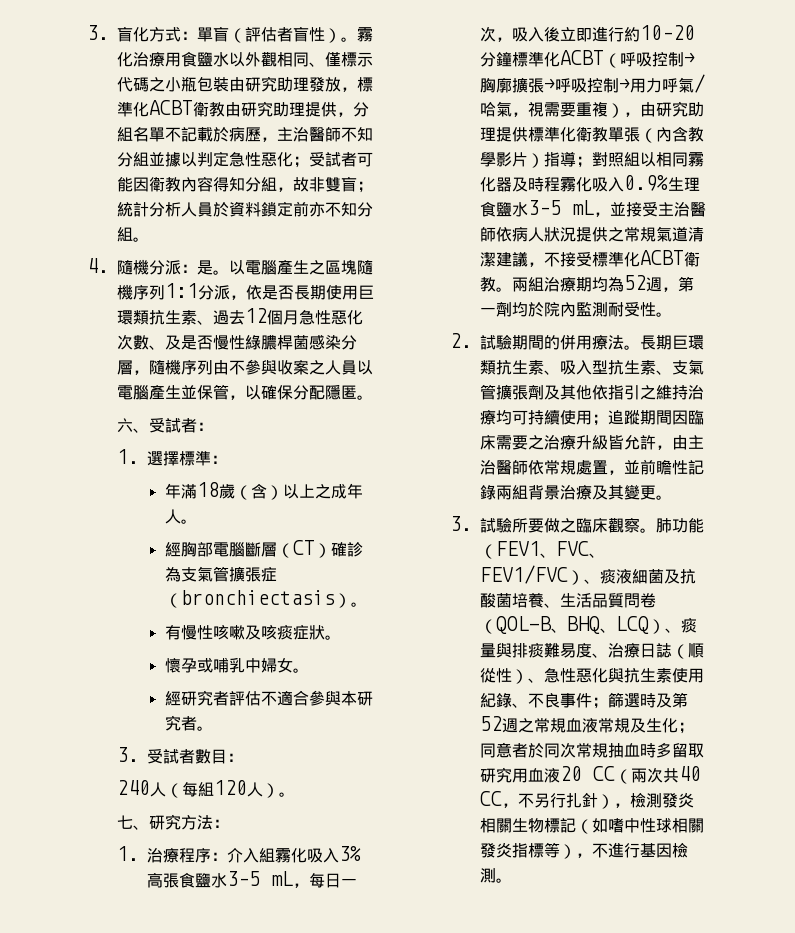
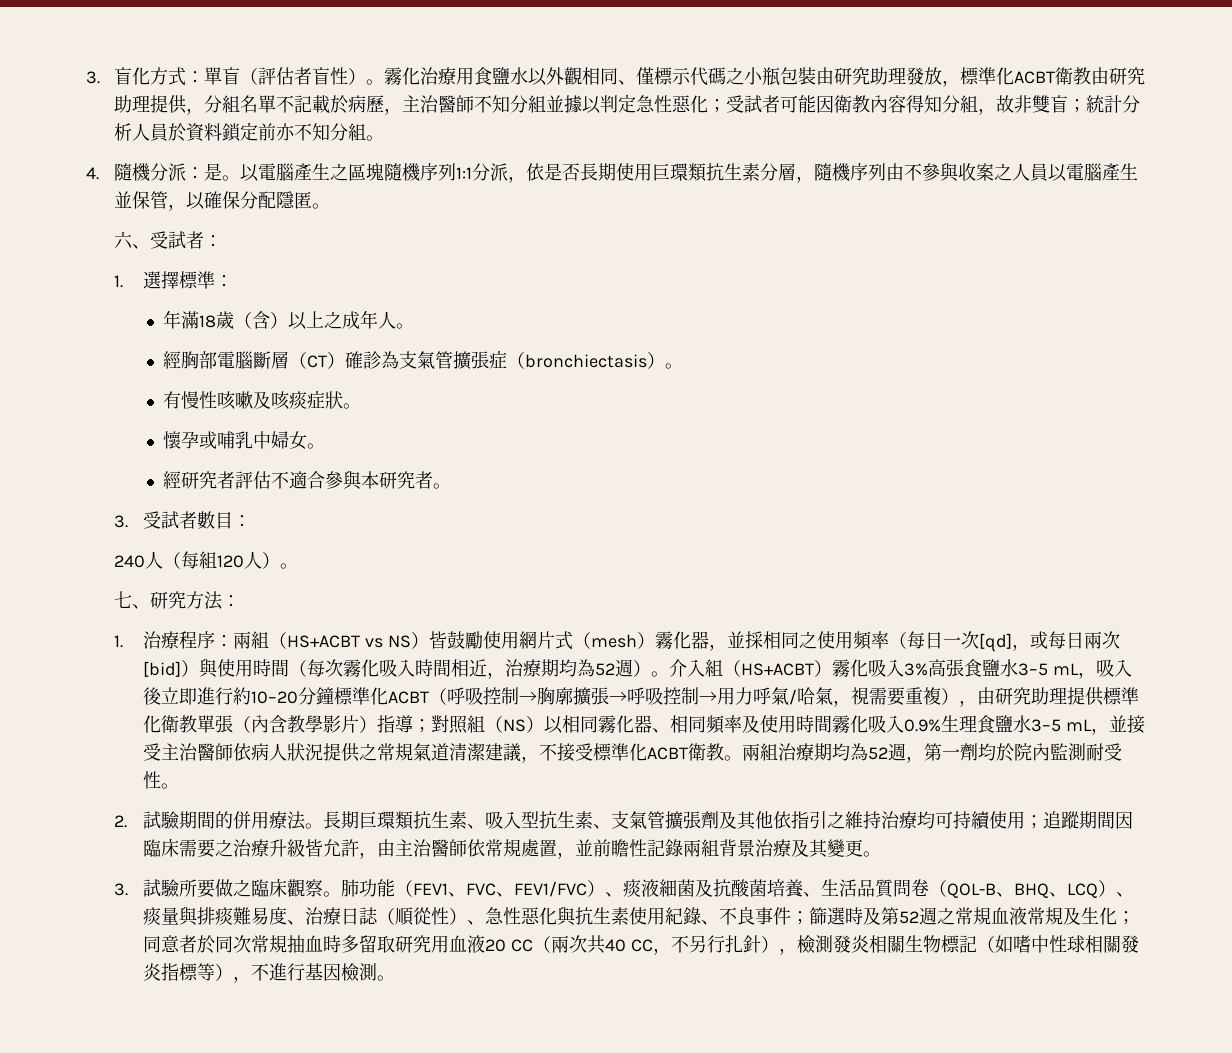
- 以電腦產生之區塊隨機序列1:1分派，依是否長期使用巨環類抗生素、過去12個月急性惡化次數、及是否慢性綠膿桿菌感染分層，隨機序列由不參與收案之人員以電腦產生並保管，以確保分配隱匿。
+ 以電腦產生之區塊隨機序列1:1分派，依是否長期使用巨環類抗生素分層，隨機序列由不參與收案之人員以電腦產生並保管，以確保分配隱匿。
- 介入組霧化吸入3%高張食鹽水3–5 mL，每日一次，吸入後立即進行約10–20分鐘標準化ACBT（呼吸控制→胸廓擴張→呼吸控制→用力呼氣/哈氣，視需要重複），由研究助理提供標準化衛教單張（內含教學影片）指導；
+ 兩組（HS+ACBT vs NS）皆鼓勵使用網片式（mesh）霧化器，並採相同之使用頻率（每日一次[qd]，或每日兩次[bid]）與使用時間（每次霧化吸入時間相近，治療期均為52週）。介入組（HS+ACBT）霧化吸入3%高張食鹽水3–5 mL，吸入後立即進行約10–20分鐘標準化ACBT（呼吸控制→胸廓擴張→呼吸控制→用力呼氣/哈氣，視需要重複），由研究助理提供標準化衛教單張（內含教學影片）指導；
- 對照組以相同霧化器及時程霧化吸入0.9%生理食鹽水3–5 mL，並接受主治醫師依病人狀況提供之常規氣道清潔建議，不接受標準化ACBT衛教。
+ 對照組（NS）以相同霧化器、相同頻率及使用時間霧化吸入0.9%生理食鹽水3–5 mL，並接受主治醫師依病人狀況提供之常規氣道清潔建議，不接受標準化ACBT衛教。

